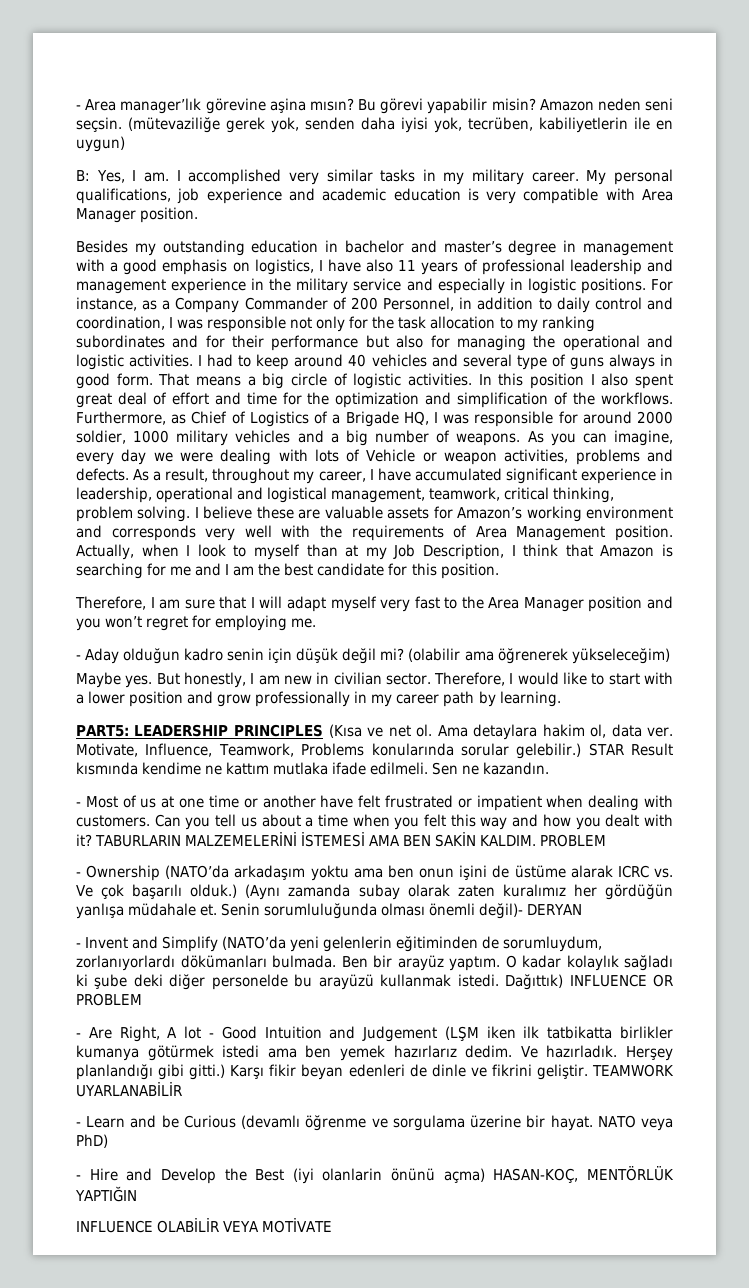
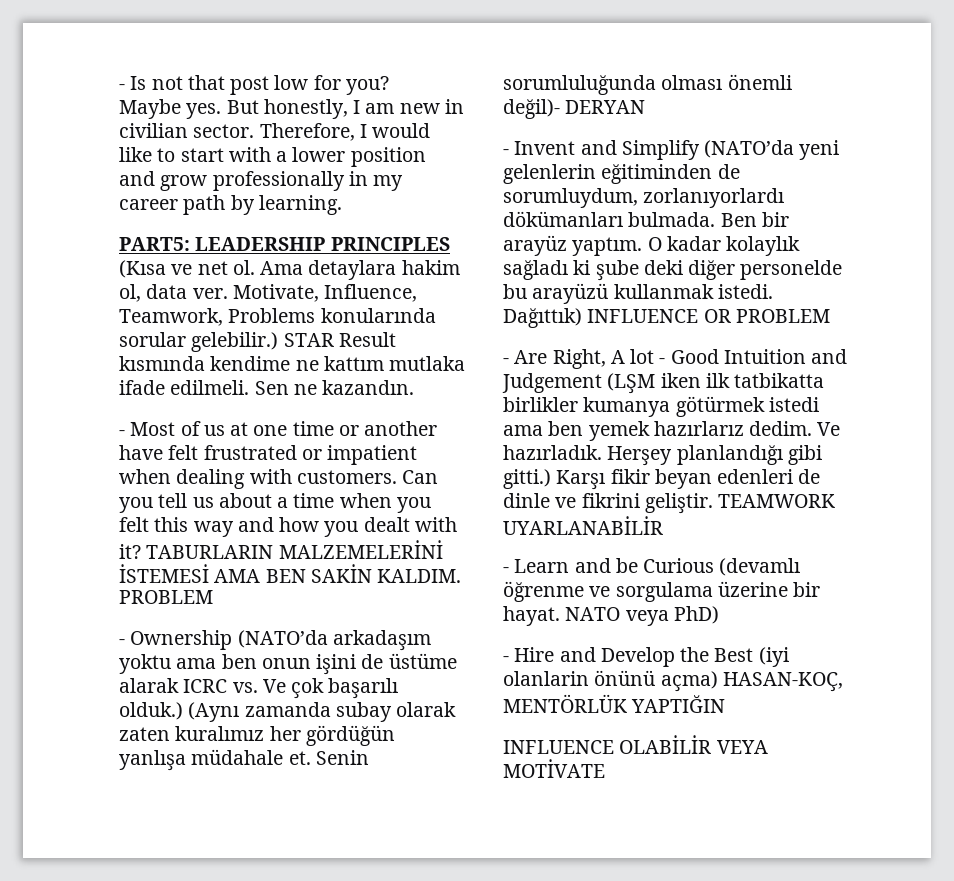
- - Area manager’lık görevine aşina mısın? Bu görevi yapabilir misin? Amazon neden seni seçsin. (mütevaziliğe gerek yok, senden daha iyisi yok, tecrüben, kabiliyetlerin ile en uygun)
- B: Yes, I am. I accomplished very similar tasks in my military career. My personal qualifications, job experience and academic education is very compatible with Area Manager position.
- Besides my outstanding education in bachelor and master’s degree in management with a good emphasis on logistics, I have also 11 years of professional leadership and management experience in the military service and especially in logistic positions. For instance, as a Company Commander of 200 Personnel, in addition to daily control and coordination, I was responsible not only for the task allocation to my ranking subordinates and for their performance but also for managing the operational and logistic activities. I had to keep around 40 vehicles and several type of guns always in good form. That means a big circle of logistic activities. In this position I also spent great deal of effort and time for the optimization and simplification of the workflows. Furthermore, as Chief of Logistics of a Brigade HQ, I was responsible for around 2000 soldier, 1000 military vehicles and a big number of weapons. As you can imagine, every day we were dealing with lots of Vehicle or weapon activities, problems and defects. As a result, throughout my career, I have accumulated significant experience in leadership, operational and logistical management, teamwork, critical thinking, problem solving. I believe these are valuable assets for Amazon’s working environment and corresponds very well with the requirements of Area Management position. Actually, when I look to myself than at my Job Description, I think that Amazon is searching for me and I am the best candidate for this position.
- Therefore, I am sure that I will adapt myself very fast to the Area Manager position and you won’t regret for employing me.
- - Aday olduğun kadro senin için düşük değil mi? (olabilir ama öğrenerek yükseleceğim)
+ - Is not that post low for you?

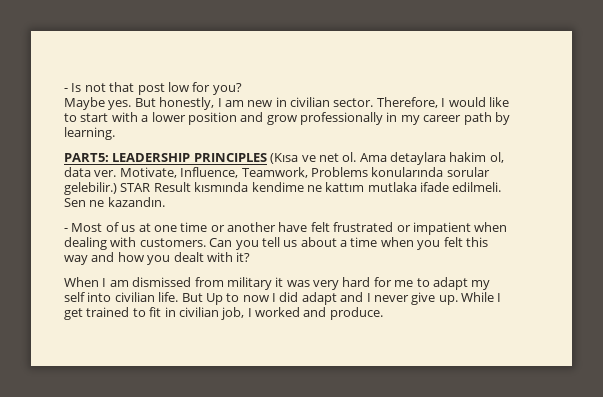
- Can you tell us about a time when you felt this way and how you dealt with it? TABURLARIN MALZEMELERİNİ İSTEMESİ AMA BEN SAKİN KALDIM. PROBLEM
- - Ownership (NATO’da arkadaşım yoktu ama ben onun işini de üstüme alarak ICRC vs. Ve çok başarılı olduk.) (Aynı zamanda subay olarak zaten kuralımız her gördüğün yanlışa müdahale et. Senin sorumluluğunda olması önemli değil)- DERYAN
- - Invent and Simplify (NATO’da yeni gelenlerin eğitiminden de sorumluydum, zorlanıyorlardı dökümanları bulmada. Ben bir arayüz yaptım. O kadar kolaylık sağladı ki şube deki diğer personelde bu arayüzü kullanmak istedi. Dağıttık) INFLUENCE OR PROBLEM
- - Are Right, A lot - Good Intuition and Judgement (LŞM iken ilk tatbikatta birlikler kumanya götürmek istedi ama ben yemek hazırlarız dedim. Ve hazırladık. Herşey planlandığı gibi gitti.) Karşı fikir beyan edenleri de dinle ve fikrini geliştir. TEAMWORK UYARLANABİLİR
- - Learn and be Curious (devamlı öğrenme ve sorgulama üzerine bir hayat. NATO veya PhD)
- - Hire and Develop the Best (iyi olanlarin önünü açma) HASAN-KOÇ, MENTÖRLÜK YAPTIĞIN
- INFLUENCE OLABİLİR VEYA MOTİVATE
+ Can you tell us about a time when you felt this way and how you dealt with it?
+ When I am dismissed from military it was very hard for me to adapt my self into civilian life. But Up to now I did adapt and I never give up. While I get trained to fit in civilian job, I worked and produce.

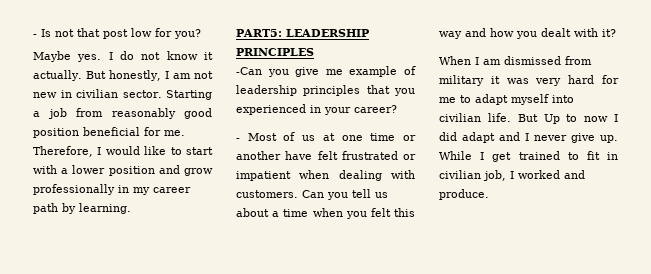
+ I do not know it actually.
- But honestly, I am new in civilian sector.
+ But honestly, I am not new in civilian sector.
+ Starting a job from reasonably good position beneficial for me.
- PART5: LEADERSHIP PRINCIPLES (Kısa ve net ol. Ama detaylara hakim ol, data ver. Motivate, Influence, Teamwork, Problems konularında sorular gelebilir.) STAR Result kısmında kendime ne kattım mutlaka ifade edilmeli. Sen ne kazandın.
+ PART5: LEADERSHIP PRINCIPLES
+ -Can you give me example of leadership principles that you experienced in your career?
- When I am dismissed from military it was very hard for me to adapt my self into civilian life.
+ When I am dismissed from military it was very hard for me to adapt myself into civilian life.

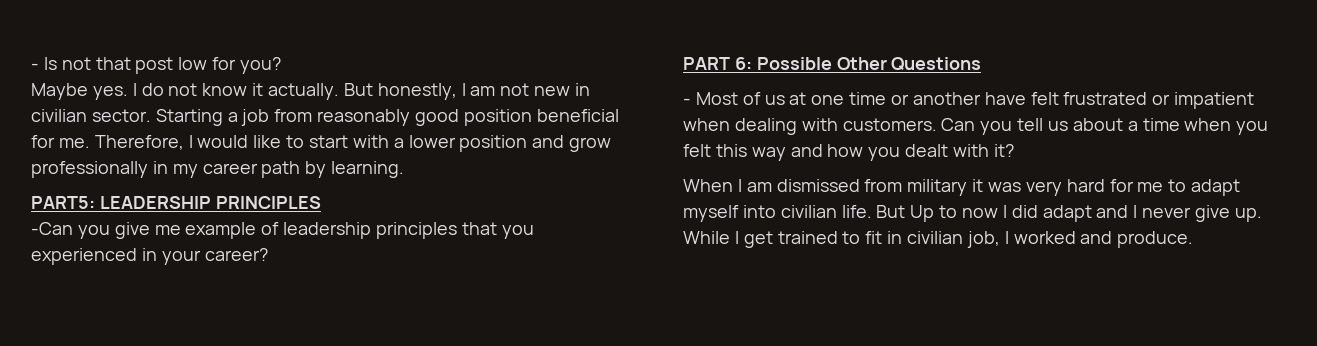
+ PART 6: Possible Other Questions

